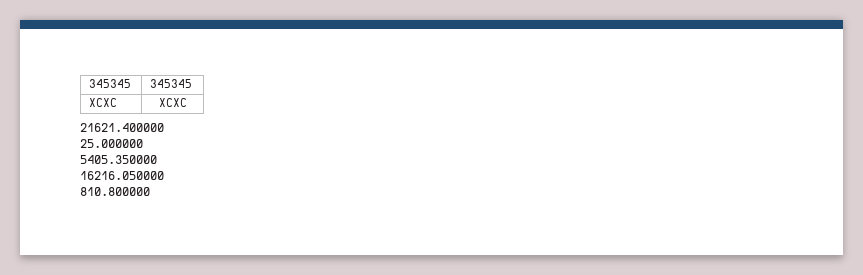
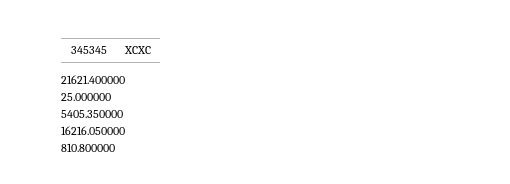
- 345345 | 345345
- XCXC | XCXC
+ 345345 | XCXC

